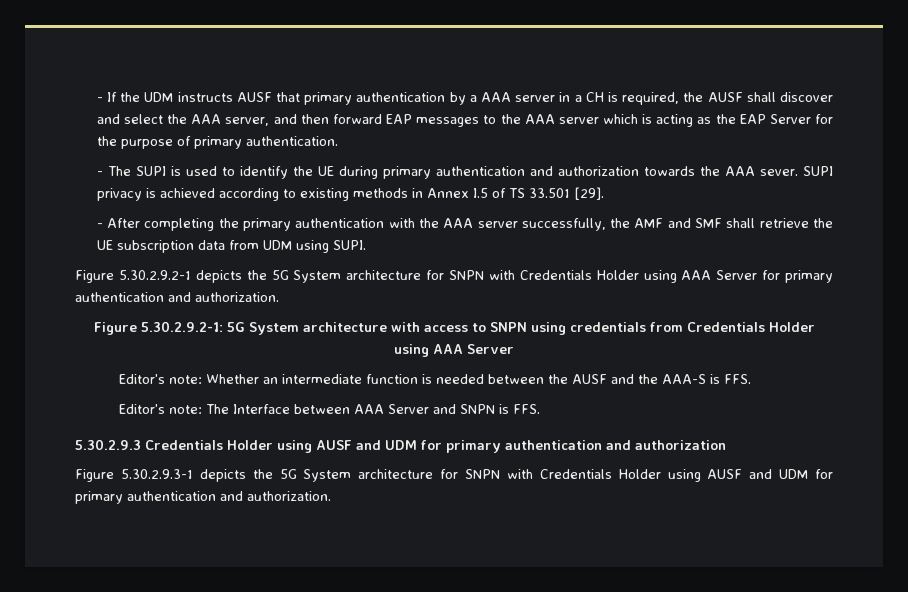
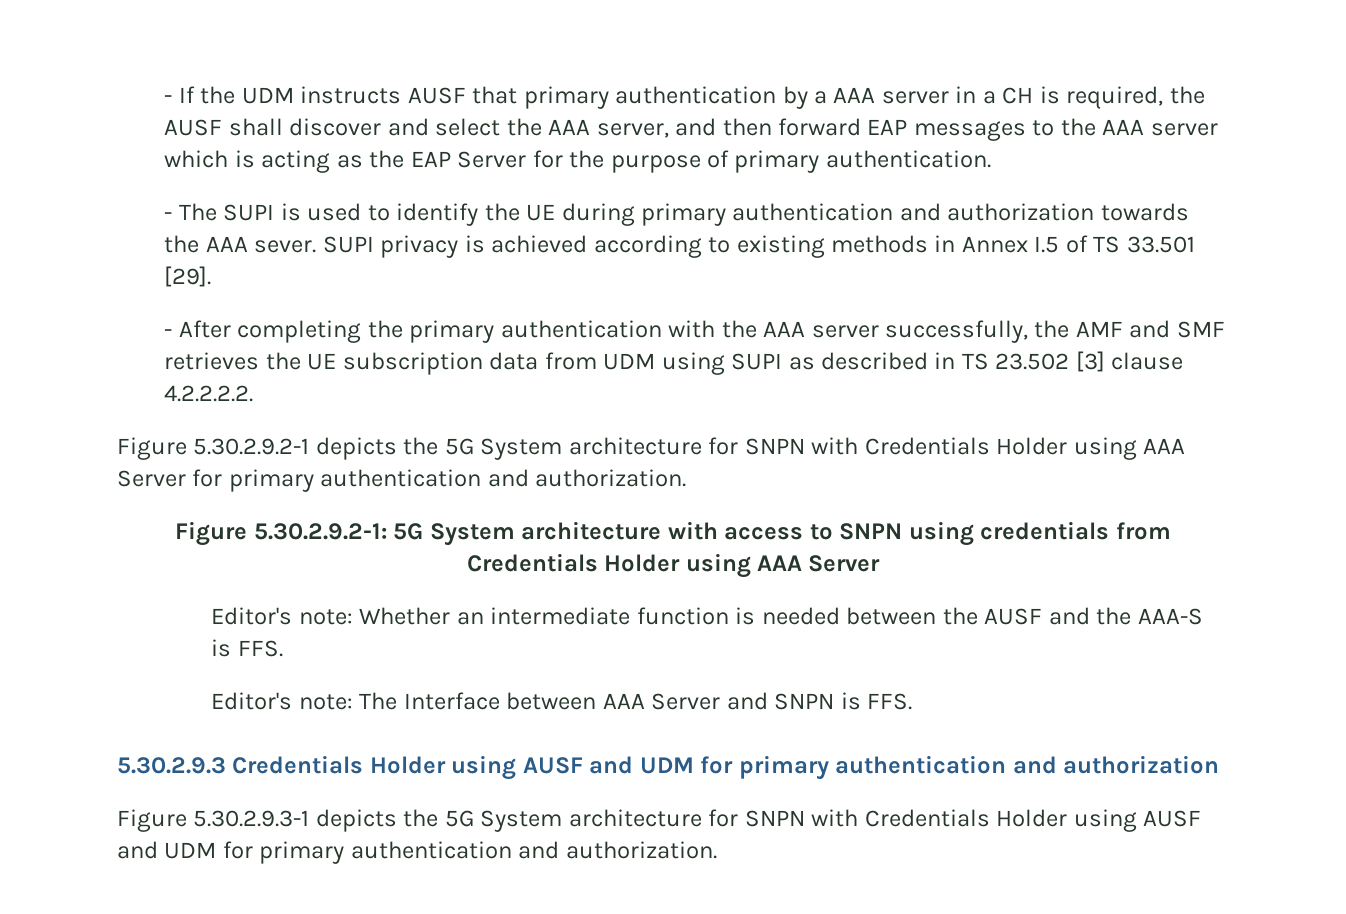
- - After completing the primary authentication with the AAA server successfully, the AMF and SMF shall retrieve the UE subscription data from UDM using SUPI.
+ - After completing the primary authentication with the AAA server successfully, the AMF and SMF retrieves the UE subscription data from UDM using SUPI as described in TS 23.502 [3] clause 4.2.2.2.2.

